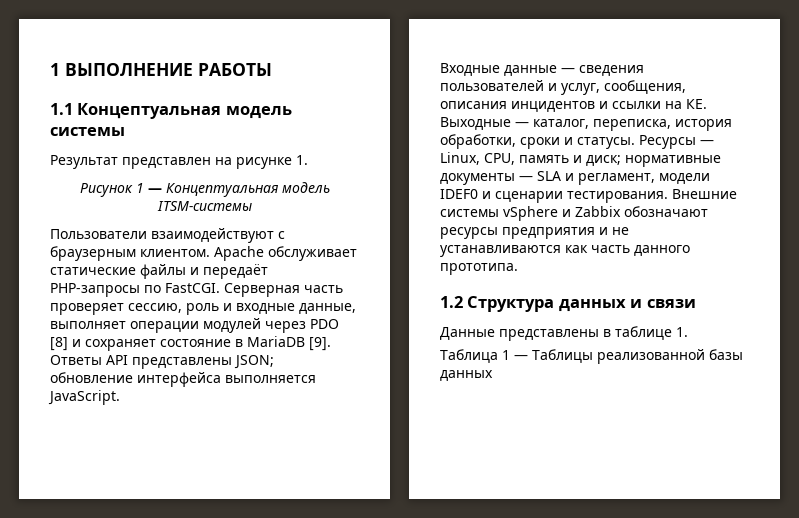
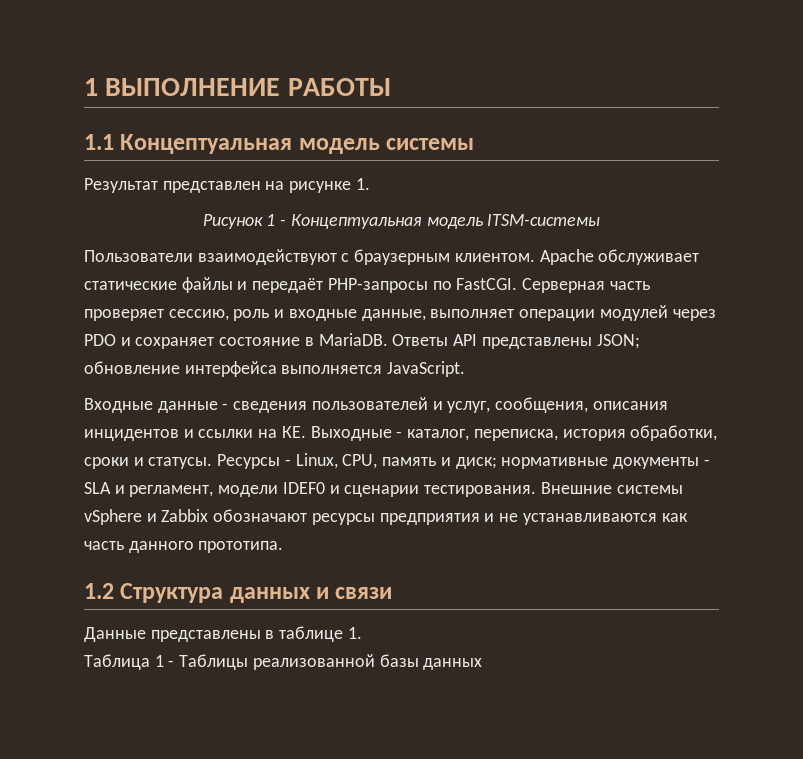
- Рисунок 1 — Концептуальная модель ITSM-системы
+ Рисунок 1 - Концептуальная модель ITSM-системы
- Серверная часть проверяет сессию, роль и входные данные, выполняет операции модулей через PDO [8] и сохраняет состояние в MariaDB [9].
+ Серверная часть проверяет сессию, роль и входные данные, выполняет операции модулей через PDO и сохраняет состояние в MariaDB.
- Входные данные — сведения пользователей и услуг, сообщения, описания инцидентов и ссылки на КЕ. Выходные — каталог, переписка, история обработки, сроки и статусы.
+ Входные данные - сведения пользователей и услуг, сообщения, описания инцидентов и ссылки на КЕ. Выходные - каталог, переписка, история обработки, сроки и статусы.
- Ресурсы — Linux, CPU, память и диск; нормативные документы — SLA и регламент, модели IDEF0 и сценарии тестирования.
+ Ресурсы - Linux, CPU, память и диск; нормативные документы - SLA и регламент, модели IDEF0 и сценарии тестирования.
- Таблица 1 — Таблицы реализованной базы данных
+ Таблица 1 - Таблицы реализованной базы данных

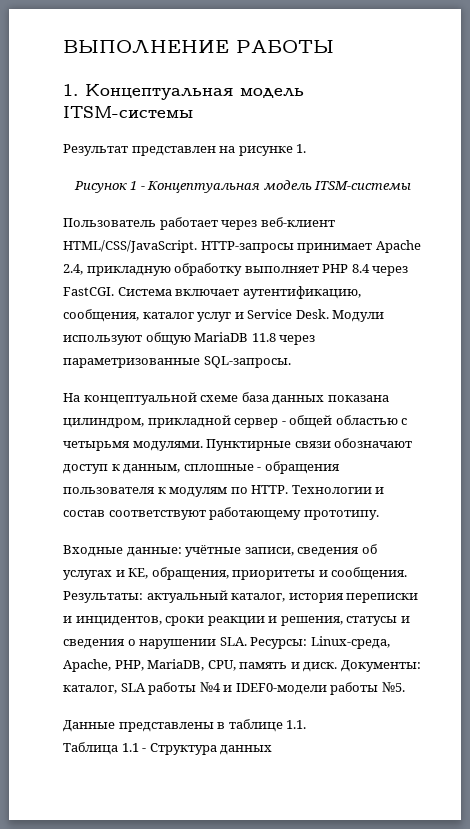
- 1 ВЫПОЛНЕНИЕ РАБОТЫ
+ ВЫПОЛНЕНИЕ РАБОТЫ
- 1.1 Концептуальная модель системы
+ 1. Концептуальная модель ITSM-системы
- Пользователи взаимодействуют с браузерным клиентом. Apache обслуживает статические файлы и передаёт PHP-запросы по FastCGI. Серверная часть проверяет сессию, роль и входные данные, выполняет операции модулей через PDO и сохраняет состояние в MariaDB. Ответы API представлены JSON; обновление интерфейса выполняется JavaScript.
- Входные данные - сведения пользователей и услуг, сообщения, описания инцидентов и ссылки на КЕ. Выходные - каталог, переписка, история обработки, сроки и статусы. Ресурсы - Linux, CPU, память и диск; нормативные документы - SLA и регламент, модели IDEF0 и сценарии тестирования. Внешние системы vSphere и Zabbix обозначают ресурсы предприятия и не устанавливаются как часть данного прототипа.
- 1.2 Структура данных и связи
+ Пользователь работает через веб-клиент HTML/CSS/JavaScript. HTTP-запросы принимает Apache 2.4, прикладную обработку выполняет PHP 8.4 через FastCGI. Система включает аутентификацию, сообщения, каталог услуг и Service Desk. Модули используют общую MariaDB 11.8 через параметризованные SQL-запросы.
+ На концептуальной схеме база данных показана цилиндром, прикладной сервер - общей областью с четырьмя модулями. Пунктирные связи обозначают доступ к данным, сплошные - обращения пользователя к модулям по HTTP. Технологии и состав соответствуют работающему прототипу.
+ Входные данные: учётные записи, сведения об услугах и КЕ, обращения, приоритеты и сообщения. Результаты: актуальный каталог, история переписки и инцидентов, сроки реакции и решения, статусы и сведения о нарушении SLA. Ресурсы: Linux-среда, Apache, PHP, MariaDB, CPU, память и диск. Документы: каталог, SLA работы №4 и IDEF0-модели работы №5.
- Данные представлены в таблице 1.
+ Данные представлены в таблице 1.1.
- Таблица 1 - Таблицы реализованной базы данных
+ Таблица 1.1 - Структура данных

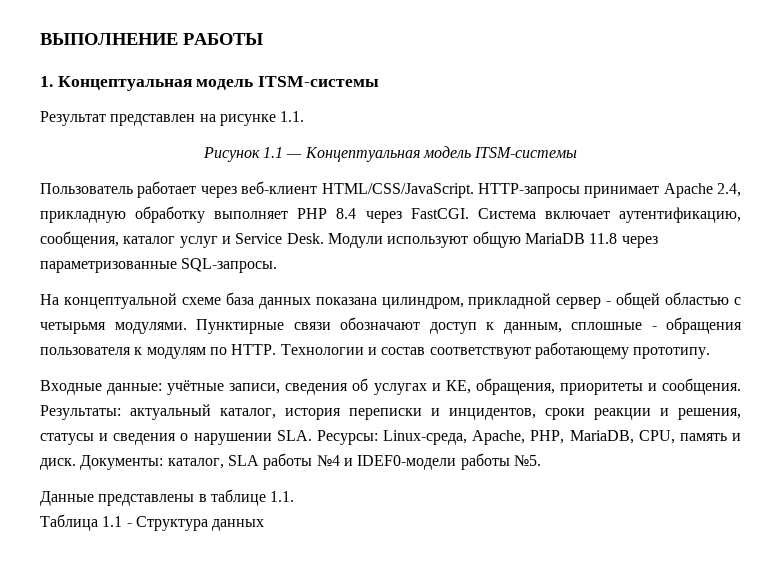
- Результат представлен на рисунке 1.
+ Результат представлен на рисунке 1.1.
- Рисунок 1 - Концептуальная модель ITSM-системы
+ Рисунок 1.1 — Концептуальная модель ITSM-системы

